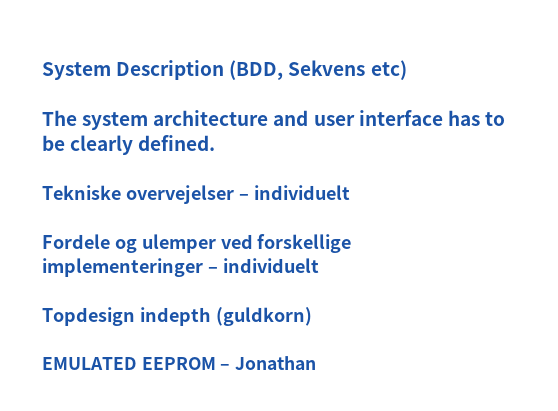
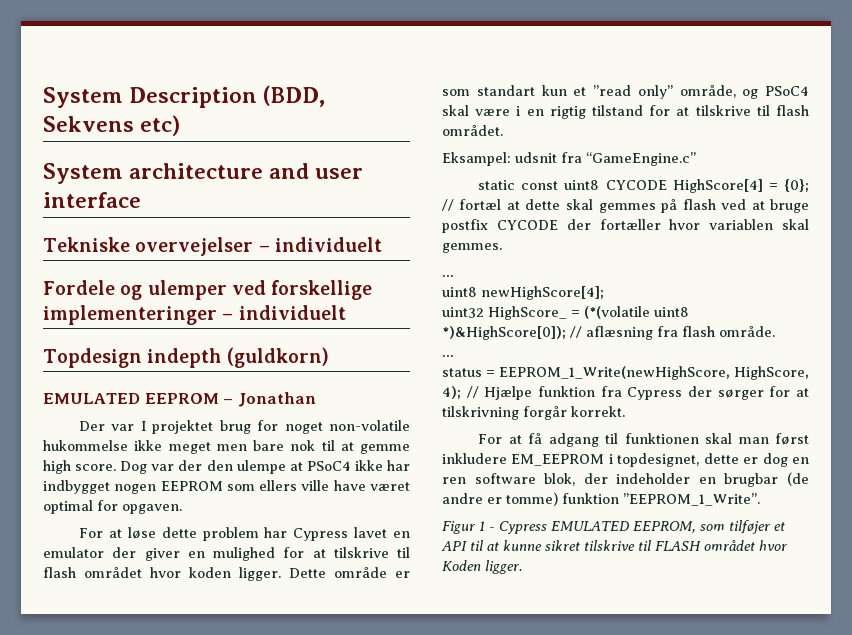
- The system architecture and user interface has to be clearly defined.
+ System architecture and user interface
+ Der var I projektet brug for noget non-volatile hukommelse ikke meget men bare nok til at gemme high score. Dog var der den ulempe at PSoC4 ikke har indbygget nogen EEPROM som ellers ville have været optimal for opgaven.
+ For at løse dette problem har Cypress lavet en emulator der giver en mulighed for at tilskrive til flash området hvor koden ligger. Dette område er som standart kun et ”read only” område, og PSoC4 skal være i en rigtig tilstand for at tilskrive til flash området.
+ Eksampel: udsnit fra “GameEngine.c”
+ static const uint8 CYCODE HighScore[4] = {0}; // fortæl at dette skal gemmes på flash ved at bruge postfix CYCODE der fortæller hvor variablen skal gemmes.
+ ...
+ uint8 newHighScore[4];
+ uint32 HighScore_ = (*(volatile uint8 *)&HighScore[0]); // aflæsning fra flash område.
+ ...
+ status = EEPROM_1_Write(newHighScore, HighScore, 4); // Hjælpe funktion fra Cypress der sørger for at tilskrivning forgår korrekt.
+ For at få adgang til funktionen skal man først inkludere EM_EEPROM i topdesignet, dette er dog en ren software blok, der indeholder en brugbar (de andre er tomme) funktion ”EEPROM_1_Write”.
+ Figur 1 - Cypress EMULATED EEPROM, som tilføjer et API til at kunne sikret tilskrive til FLASH området hvor Koden ligger.

